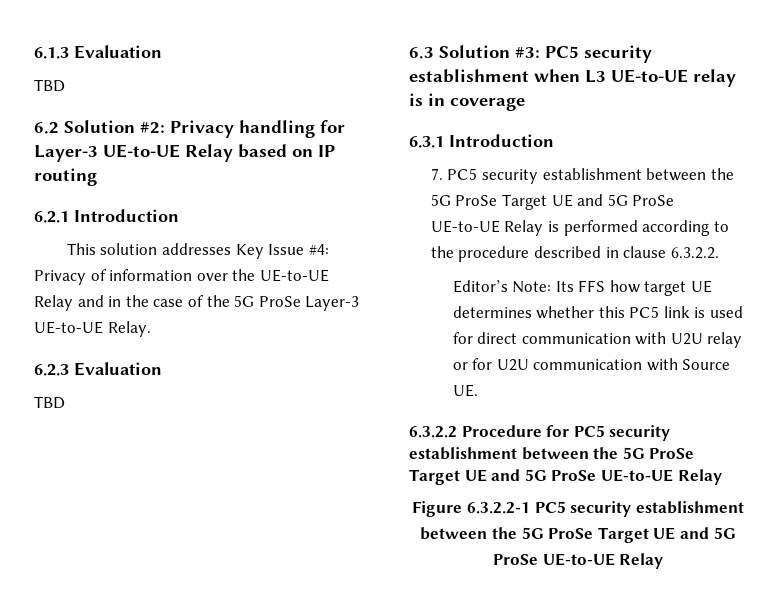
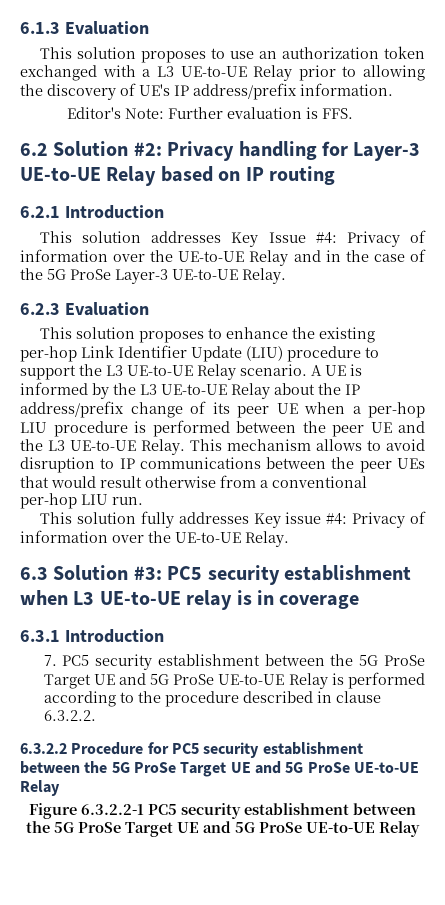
  6.1.3 Evaluation
- TBD
+ This solution proposes to use an authorization token exchanged with a L3 UE-to-UE Relay prior to allowing the discovery of UE's IP address/prefix information.
+ Editor's Note: Further evaluation is FFS.
  6.2.3 Evaluation
- TBD
+ This solution proposes to enhance the existing per-hop Link Identifier Update (LIU) procedure to support the L3 UE-to-UE Relay scenario. A UE is informed by the L3 UE-to-UE Relay about the IP address/prefix change of its peer UE when a per-hop LIU procedure is performed between the peer UE and the L3 UE-to-UE Relay. This mechanism allows to avoid disruption to IP communications between the peer UEs that would result otherwise from a conventional per-hop LIU run.
+ This solution fully addresses Key issue #4: Privacy of information over the UE-to-UE Relay.
- Editor’s Note: Its FFS how target UE determines whether this PC5 link is used for direct communication with U2U relay or for U2U communication with Source UE.

